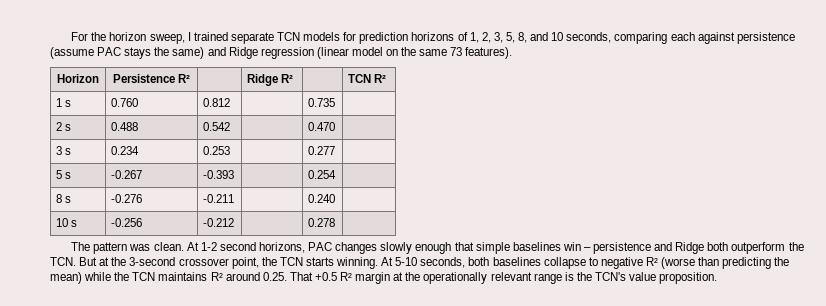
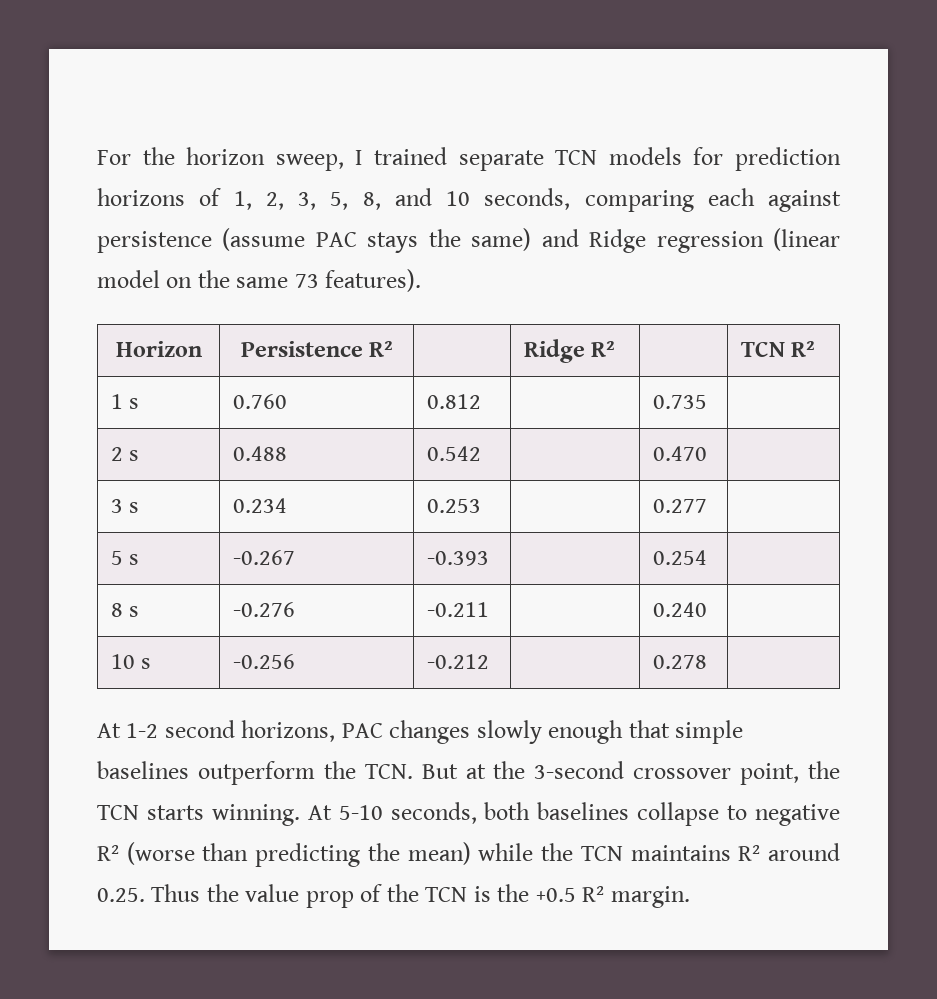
- The pattern was clean. At 1-2 second horizons, PAC changes slowly enough that simple baselines win – persistence and Ridge both outperform the TCN. But at the 3-second crossover point, the TCN starts winning.
+ At 1-2 second horizons, PAC changes slowly enough that simple baselines outperform the TCN. But at the 3-second crossover point, the TCN starts winning.
- At 5-10 seconds, both baselines collapse to negative R² (worse than predicting the mean) while the TCN maintains R² around 0.25. That +0.5 R² margin at the operationally relevant range is the TCN's value proposition.
+ At 5-10 seconds, both baselines collapse to negative R² (worse than predicting the mean) while the TCN maintains R² around 0.25. Thus the value prop of the TCN is the +0.5 R² margin.

